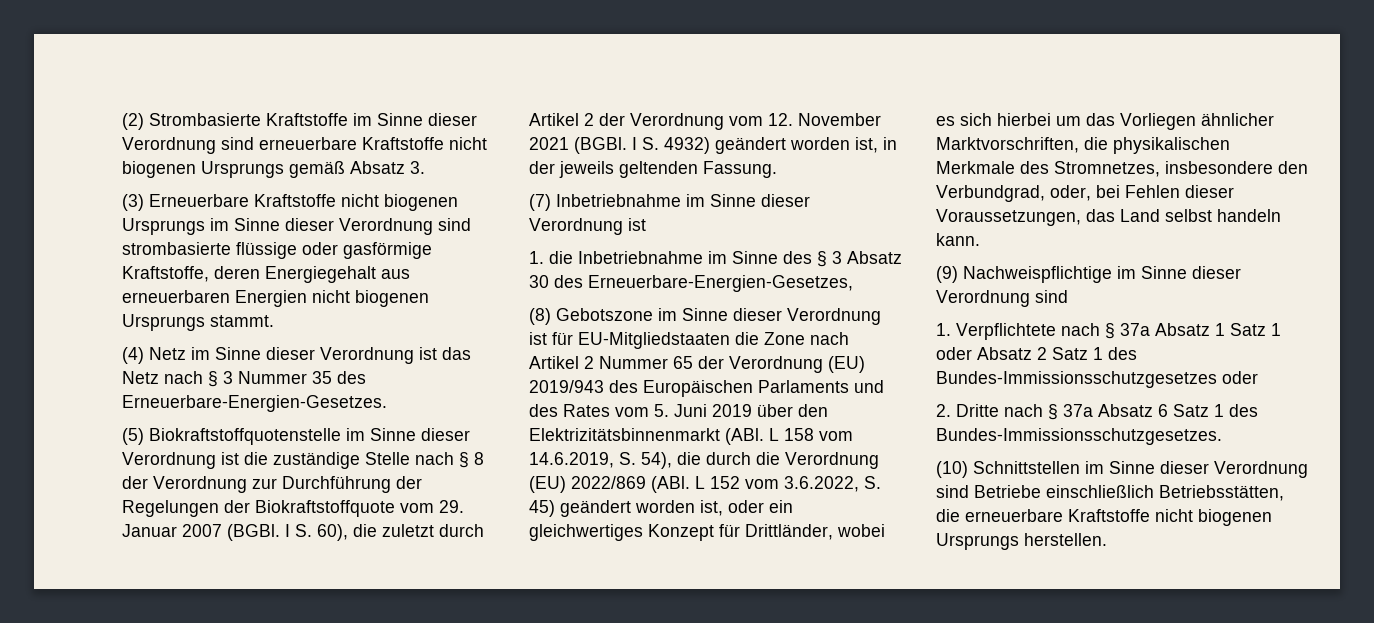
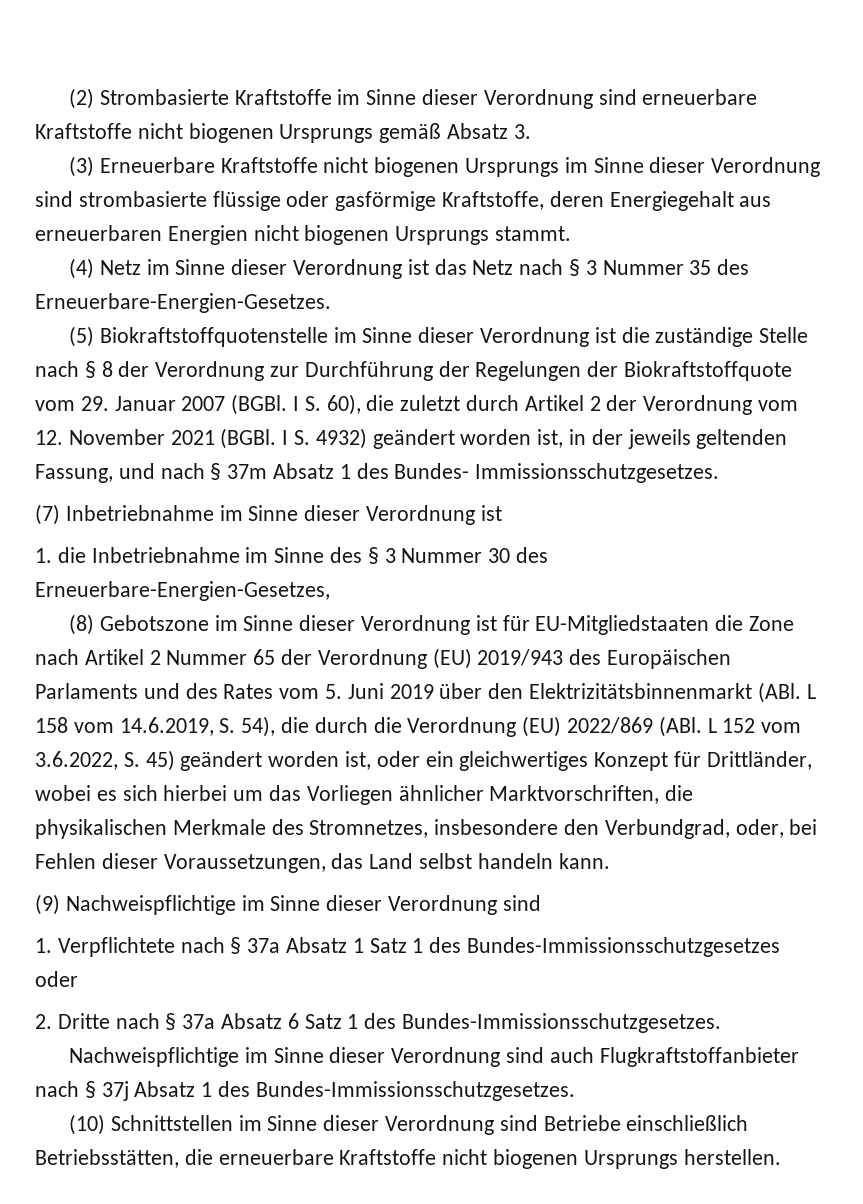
- I S. 4932) geändert worden ist, in der jeweils geltenden Fassung.
+ I S. 4932) geändert worden ist, in der jeweils geltenden Fassung, und nach § 37m Absatz 1 des Bundes- Immissionsschutzgesetzes.
- 1. die Inbetriebnahme im Sinne des § 3 Absatz 30 des Erneuerbare-Energien-Gesetzes,
+ 1. die Inbetriebnahme im Sinne des § 3 Nummer 30 des Erneuerbare-Energien-Gesetzes,
- 1. Verpflichtete nach § 37a Absatz 1 Satz 1 oder Absatz 2 Satz 1 des Bundes-Immissionsschutzgesetzes oder
+ 1. Verpflichtete nach § 37a Absatz 1 Satz 1 des Bundes-Immissionsschutzgesetzes oder
+ Nachweispflichtige im Sinne dieser Verordnung sind auch Flugkraftstoffanbieter nach § 37j Absatz 1 des Bundes-Immissionsschutzgesetzes.

